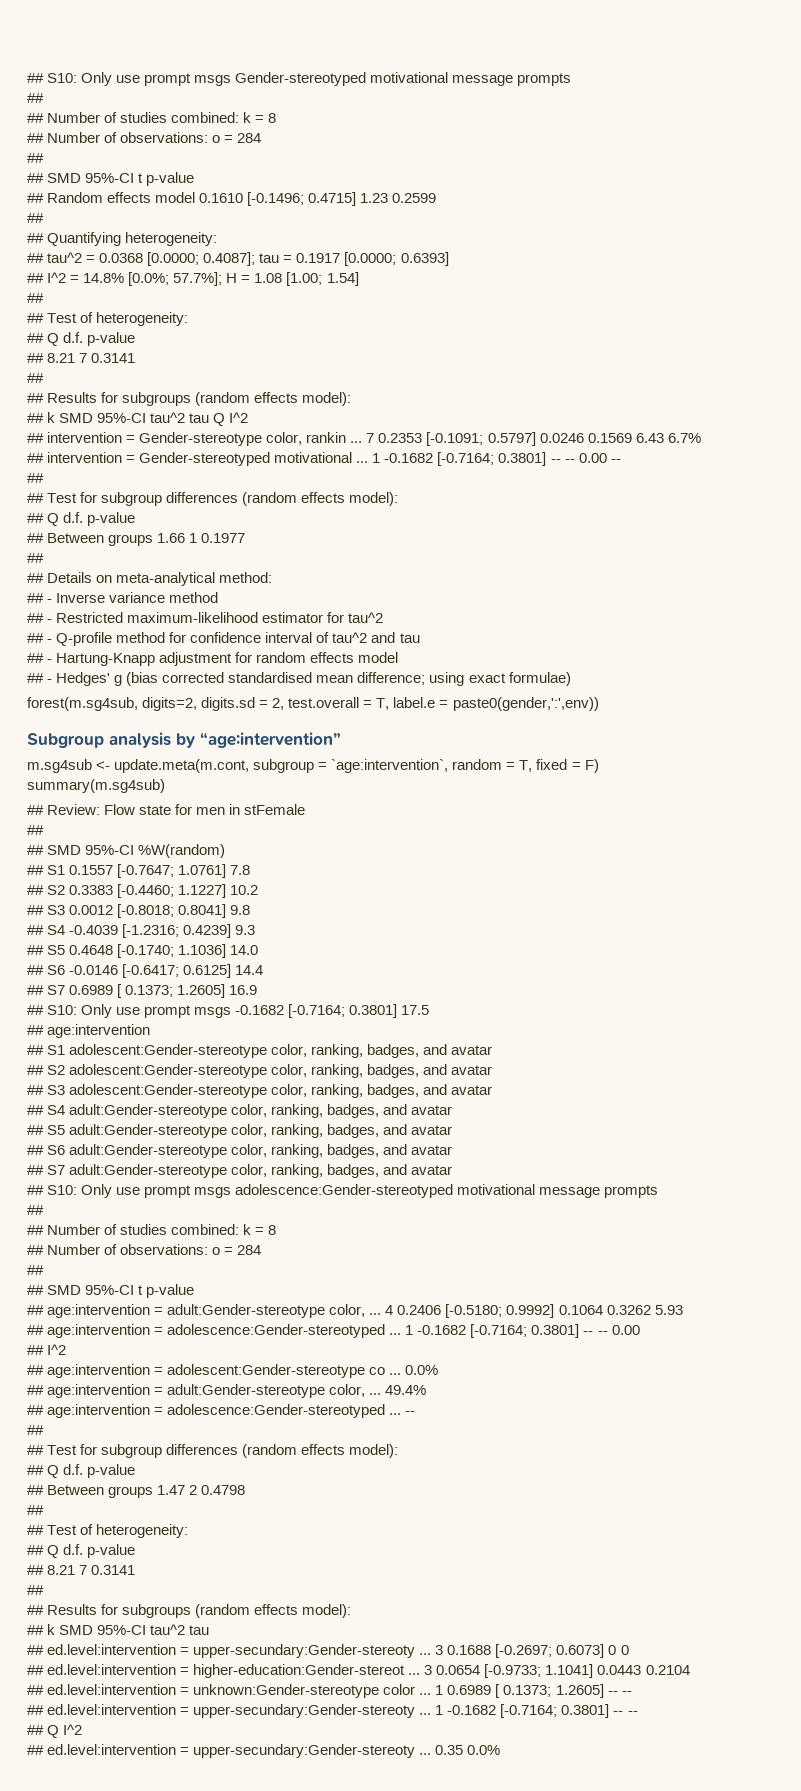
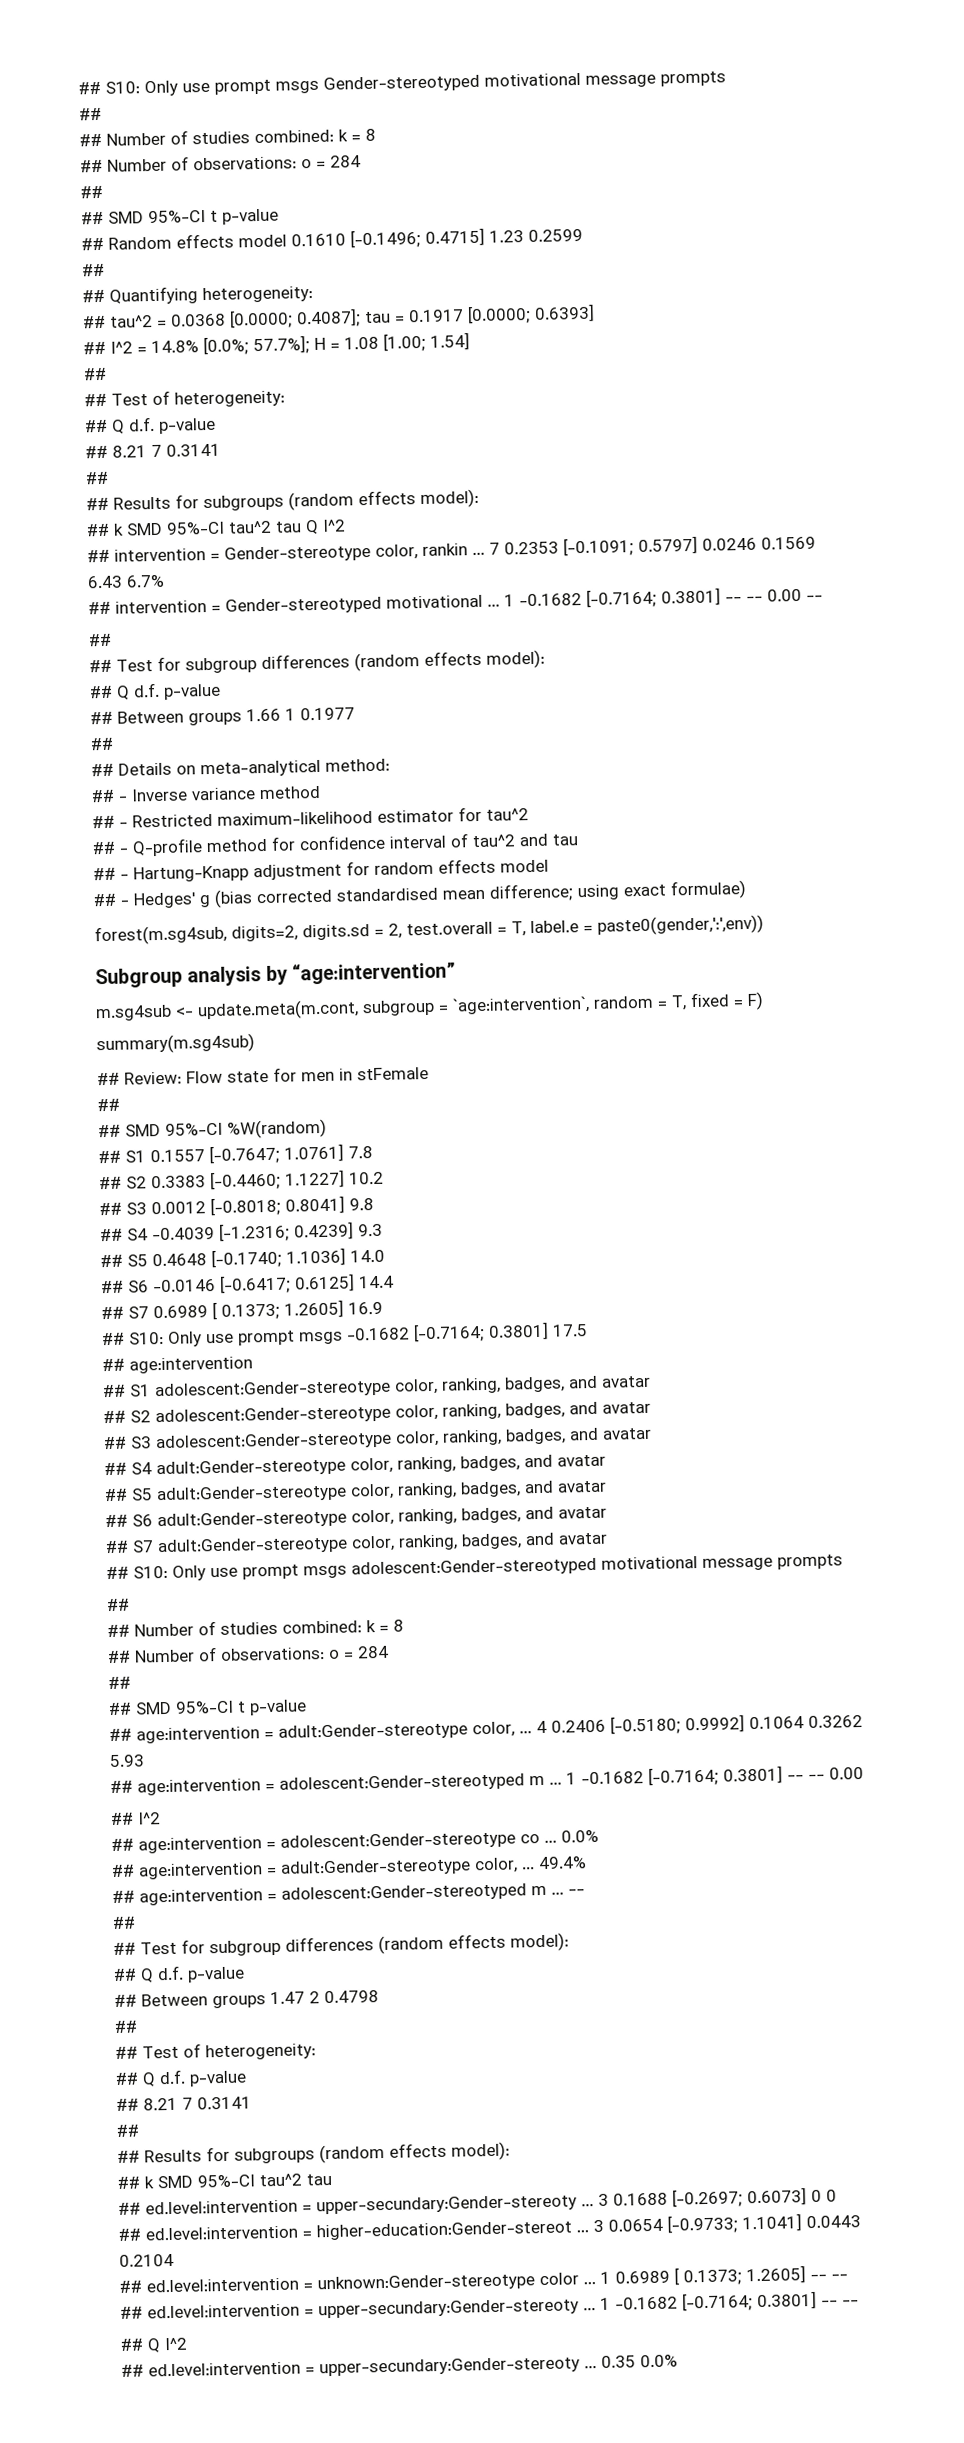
- ## S10: Only use prompt msgs adolescence:Gender-stereotyped motivational message prompts
+ ## S10: Only use prompt msgs adolescent:Gender-stereotyped motivational message prompts
  4 0.2406 [-0.5180; 0.9992] 0.1064 0.3262 5.93
- ## age:intervention = adolescence:Gender-stereotyped ...
+ ## age:intervention = adolescent:Gender-stereotyped m ...
  49.4%
- ## age:intervention = adolescence:Gender-stereotyped ...
+ ## age:intervention = adolescent:Gender-stereotyped m ...

